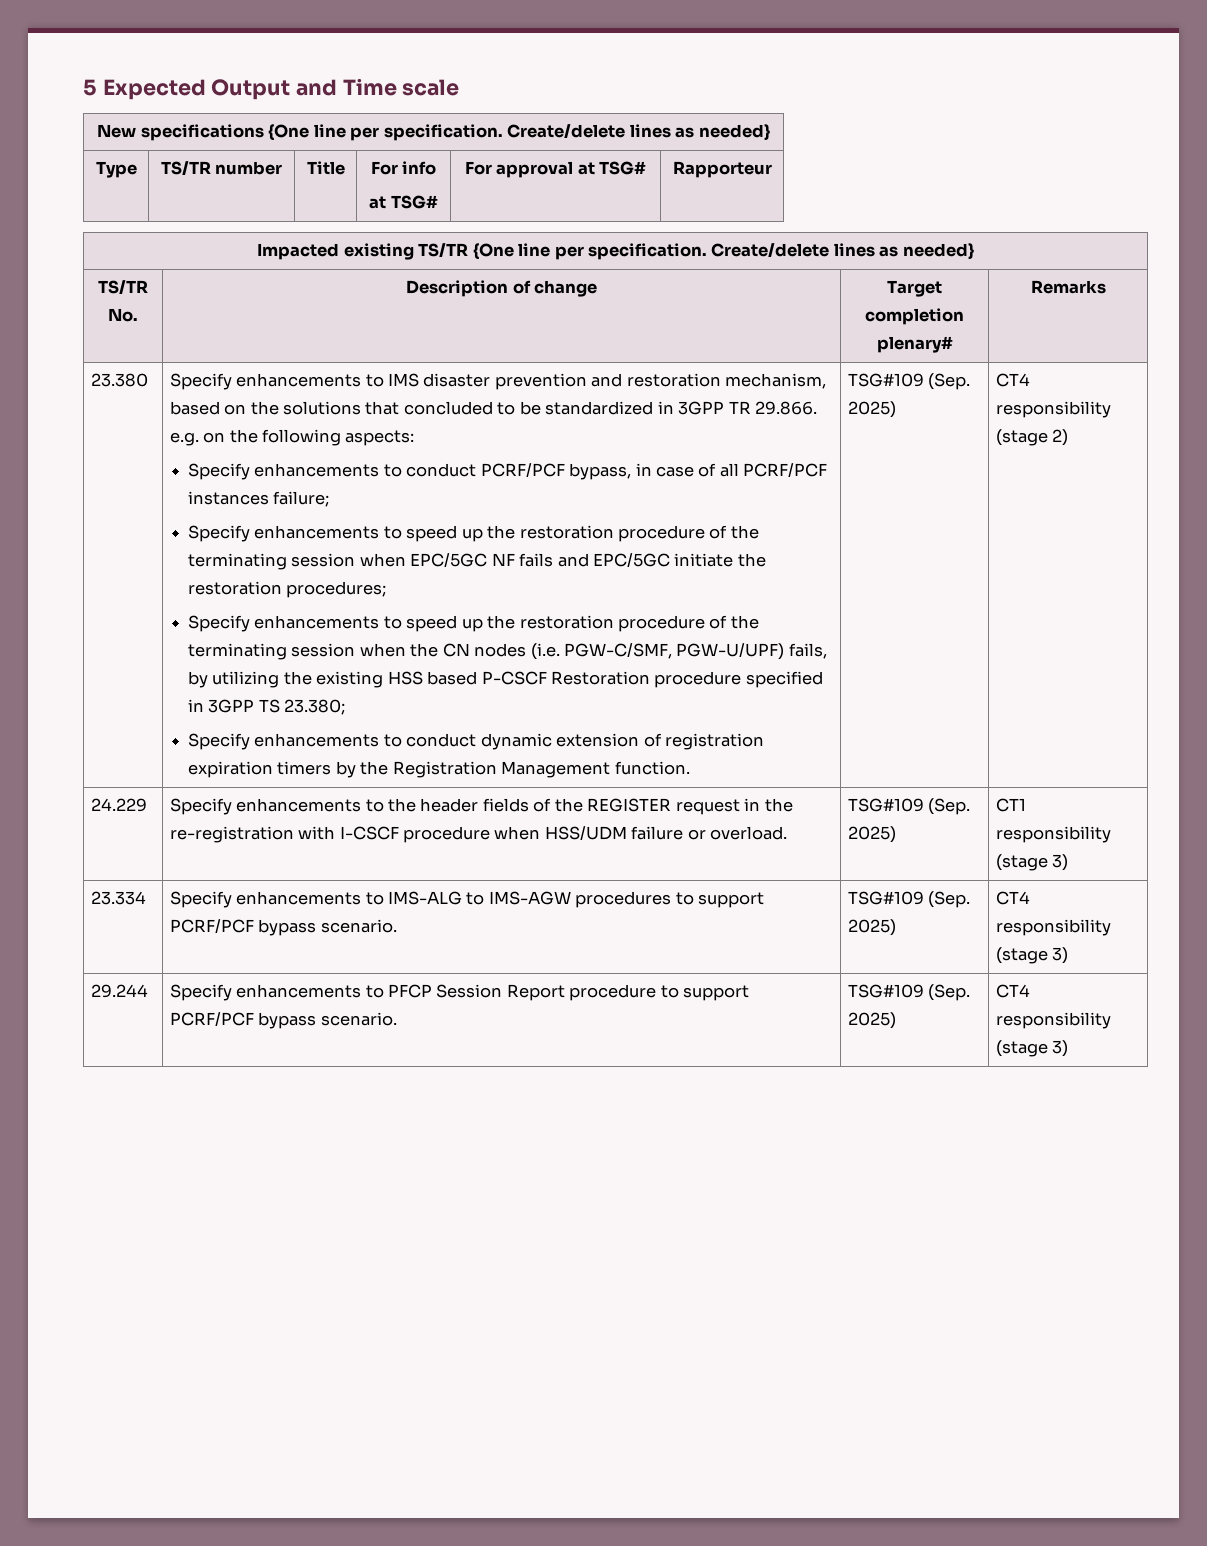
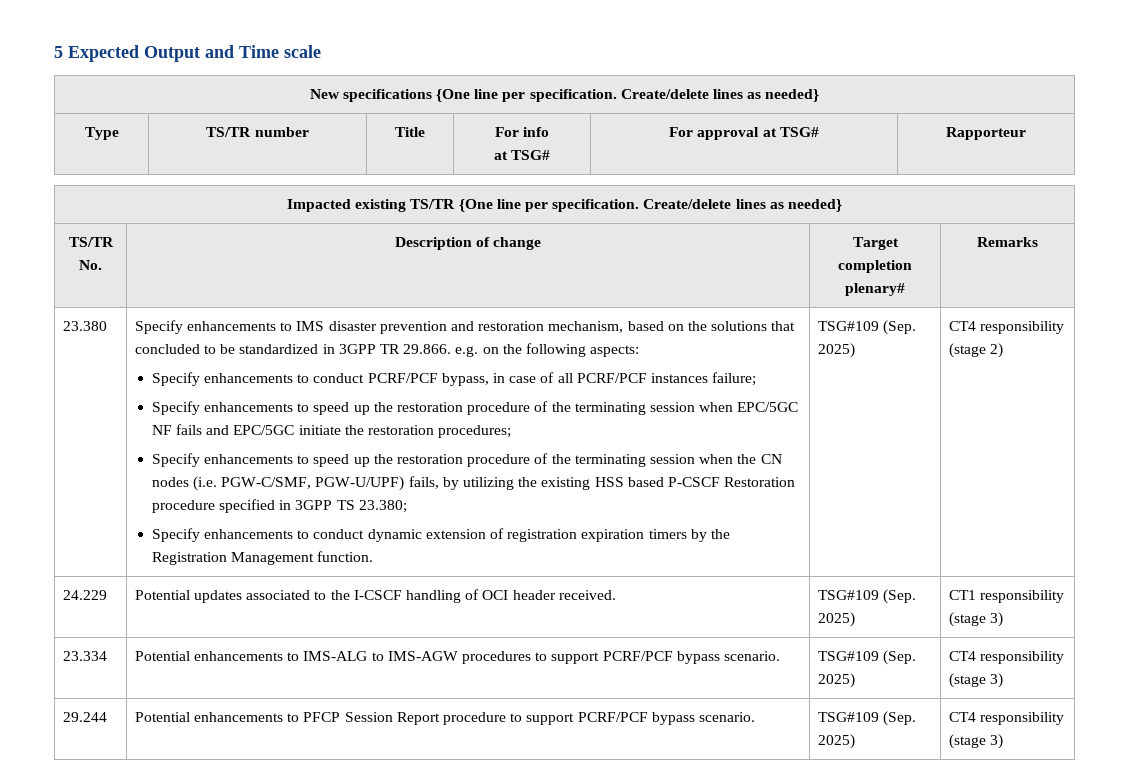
- 24.229 | Specify enhancements to the header fields of the REGISTER request in the re-registration with I-CSCF procedure when HSS/UDM failure or overload. | TSG#109 (Sep. 2025) | CT1 responsibility (stage 3)
+ 24.229 | Potential updates associated to the I-CSCF handling of OCI header received. | TSG#109 (Sep. 2025) | CT1 responsibility (stage 3)
- 23.334 | Specify enhancements to IMS-ALG to IMS-AGW procedures to support PCRF/PCF bypass scenario. | TSG#109 (Sep. 2025) | CT4 responsibility (stage 3)
+ 23.334 | Potential enhancements to IMS-ALG to IMS-AGW procedures to support PCRF/PCF bypass scenario. | TSG#109 (Sep. 2025) | CT4 responsibility (stage 3)
- 29.244 | Specify enhancements to PFCP Session Report procedure to support PCRF/PCF bypass scenario. | TSG#109 (Sep. 2025) | CT4 responsibility (stage 3)
+ 29.244 | Potential enhancements to PFCP Session Report procedure to support PCRF/PCF bypass scenario. | TSG#109 (Sep. 2025) | CT4 responsibility (stage 3)

